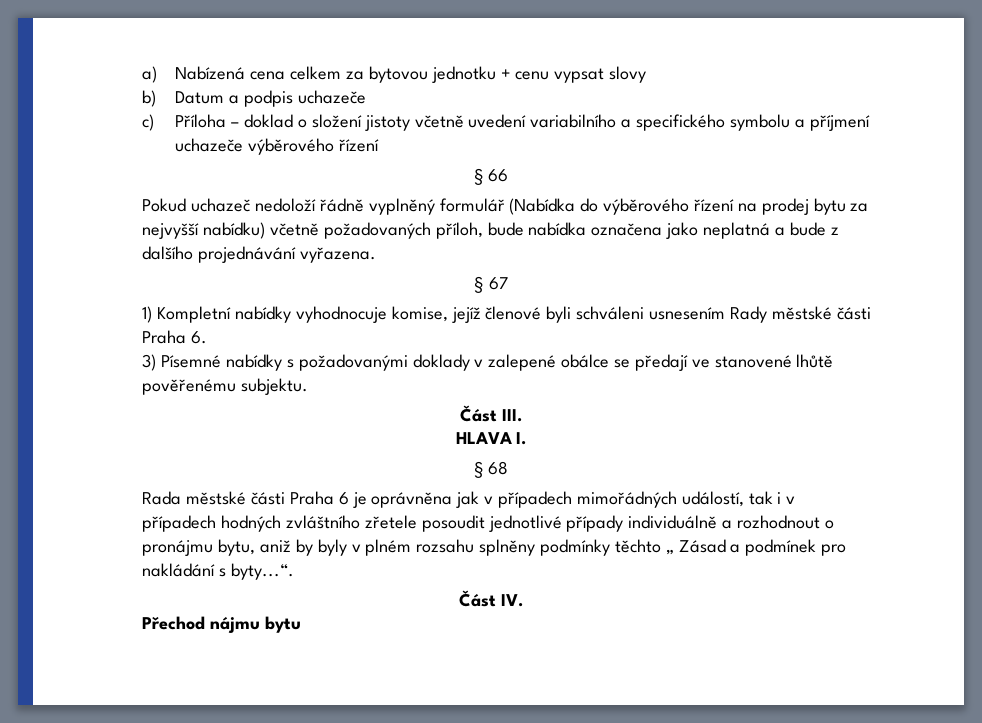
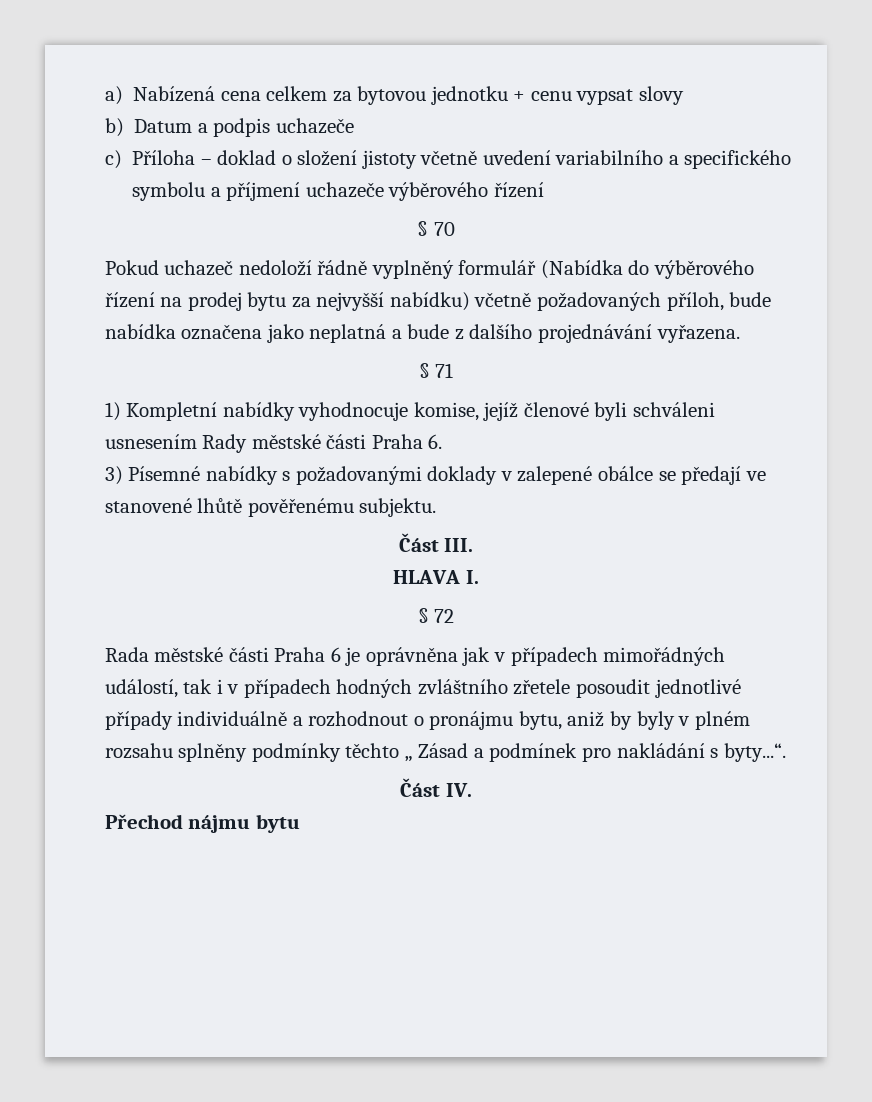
- § 66
+ § 70
- § 67
+ § 71
- § 68
+ § 72

